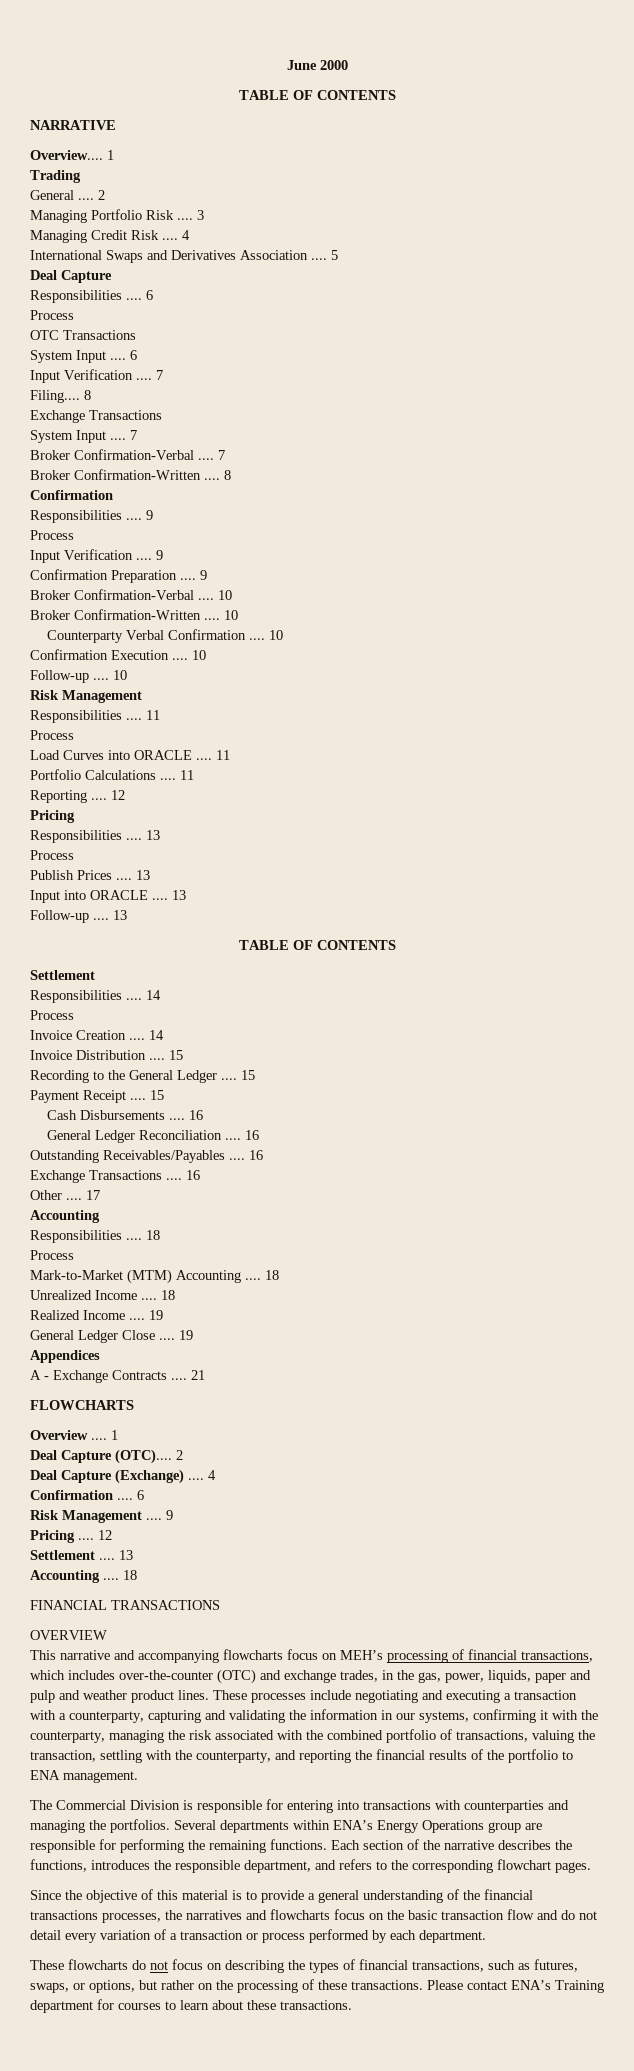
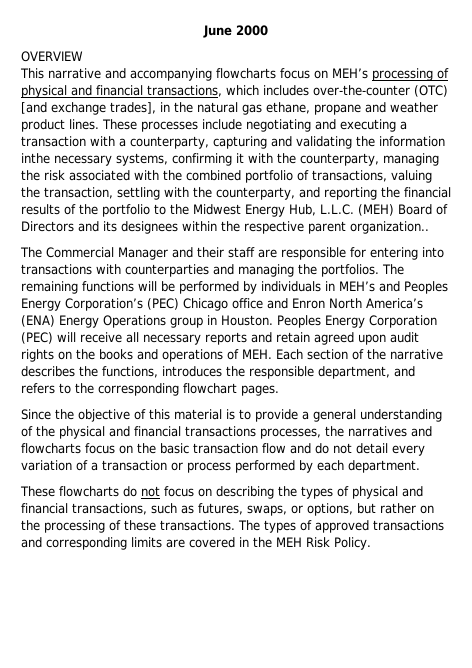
  June 2000
- TABLE OF CONTENTS
- NARRATIVE
- Overview.... 1
- Trading
- General .... 2
- Managing Portfolio Risk .... 3
- Managing Credit Risk .... 4
- International Swaps and Derivatives Association .... 5
- Deal Capture
- Responsibilities .... 6
- Process
- OTC Transactions
- System Input .... 6
- Input Verification .... 7
- Filing.... 8
- Exchange Transactions
- System Input .... 7
- Broker Confirmation-Verbal .... 7
- Broker Confirmation-Written .... 8
- Confirmation
- Responsibilities .... 9
- Process
- Input Verification .... 9
- Confirmation Preparation .... 9
- Broker Confirmation-Verbal .... 10
- Broker Confirmation-Written .... 10
- Counterparty Verbal Confirmation .... 10
- Confirmation Execution .... 10
- Follow-up .... 10
- Risk Management
- Responsibilities .... 11
- Process
- Load Curves into ORACLE .... 11
- Portfolio Calculations .... 11
- Reporting .... 12
- Pricing
- Responsibilities .... 13
- Process
- Publish Prices .... 13
- Input into ORACLE .... 13
- Follow-up .... 13
- TABLE OF CONTENTS
- Settlement
- Responsibilities .... 14
- Process
- Invoice Creation .... 14
- Invoice Distribution .... 15
- Recording to the General Ledger .... 15
- Payment Receipt .... 15
- Cash Disbursements .... 16
- General Ledger Reconciliation .... 16
- Outstanding Receivables/Payables .... 16
- Exchange Transactions .... 16
- Other .... 17
- Accounting
- Responsibilities .... 18
- Process
- Mark-to-Market (MTM) Accounting .... 18
- Unrealized Income .... 18
- Realized Income .... 19
- General Ledger Close .... 19
- Appendices
- A - Exchange Contracts .... 21
- FLOWCHARTS
- Overview .... 1
- Deal Capture (OTC).... 2
- Deal Capture (Exchange) .... 4
- Confirmation .... 6
- Risk Management .... 9
- Pricing .... 12
- Settlement .... 13
- Accounting .... 18
- FINANCIAL TRANSACTIONS
- This narrative and accompanying flowcharts focus on MEH’s processing of financial transactions, which includes over-the-counter (OTC) and exchange trades, in the gas, power, liquids, paper and pulp and weather product lines.
+ This narrative and accompanying flowcharts focus on MEH’s processing of physical and financial transactions, which includes over-the-counter (OTC) [and exchange trades], in the natural gas ethane, propane and weather product lines.
- These processes include negotiating and executing a transaction with a counterparty, capturing and validating the information in our systems, confirming it with the counterparty, managing the risk associated with the combined portfolio of transactions, valuing the transaction, settling with the counterparty, and reporting the financial results of the portfolio to ENA management.
- The Commercial Division is responsible for entering into transactions with counterparties and managing the portfolios.
+ These processes include negotiating and executing a transaction with a counterparty, capturing and validating the information inthe necessary systems, confirming it with the counterparty, managing the risk associated with the combined portfolio of transactions, valuing the transaction, settling with the counterparty, and reporting the financial results of the portfolio to the Midwest Energy Hub, L.L.C. (MEH) Board of Directors and its designees within the respective parent organization..
+ The Commercial Manager and their staff are responsible for entering into transactions with counterparties and managing the portfolios.
- Several departments within ENA’s Energy Operations group are responsible for performing the remaining functions. Each section of the narrative describes the functions, introduces the responsible department, and refers to the corresponding flowchart pages.
+ The remaining functions will be performed by individuals in MEH’s and Peoples Energy Corporation’s (PEC) Chicago office and Enron North America’s (ENA) Energy Operations group in Houston. Peoples Energy Corporation (PEC) will receive all necessary reports and retain agreed upon audit rights on the books and operations of MEH. Each section of the narrative describes the functions, introduces the responsible department, and refers to the corresponding flowchart pages.
- Since the objective of this material is to provide a general understanding of the financial transactions processes, the narratives and flowcharts focus on the basic transaction flow and do not detail every variation of a transaction or process performed by each department.
+ Since the objective of this material is to provide a general understanding of the physical and financial transactions processes, the narratives and flowcharts focus on the basic transaction flow and do not detail every variation of a transaction or process performed by each department.
- These flowcharts do not focus on describing the types of financial transactions, such as futures, swaps, or options, but rather on the processing of these transactions.
+ These flowcharts do not focus on describing the types of physical and financial transactions, such as futures, swaps, or options, but rather on the processing of these transactions.
- Please contact ENA’s Training department for courses to learn about these transactions.
+ The types of approved transactions and corresponding limits are covered in the MEH Risk Policy.

